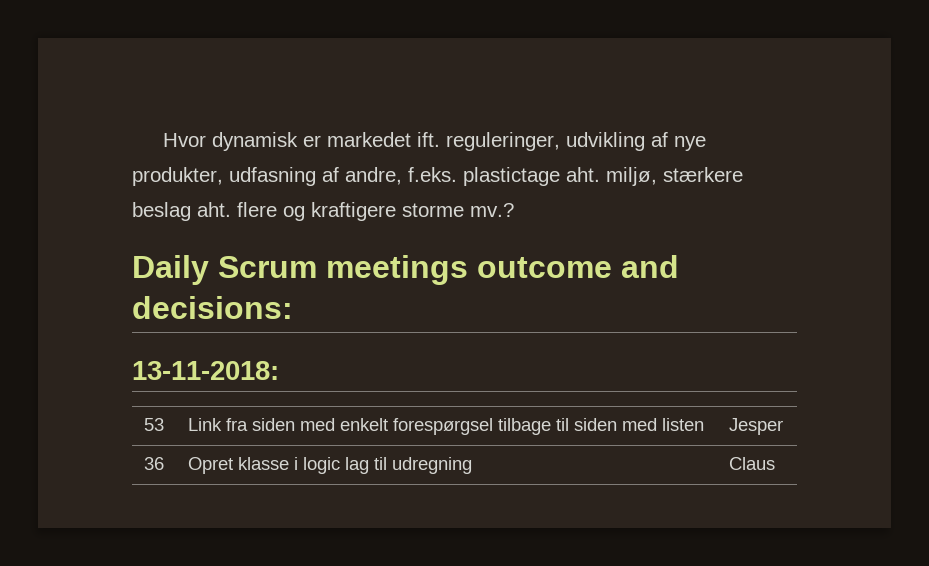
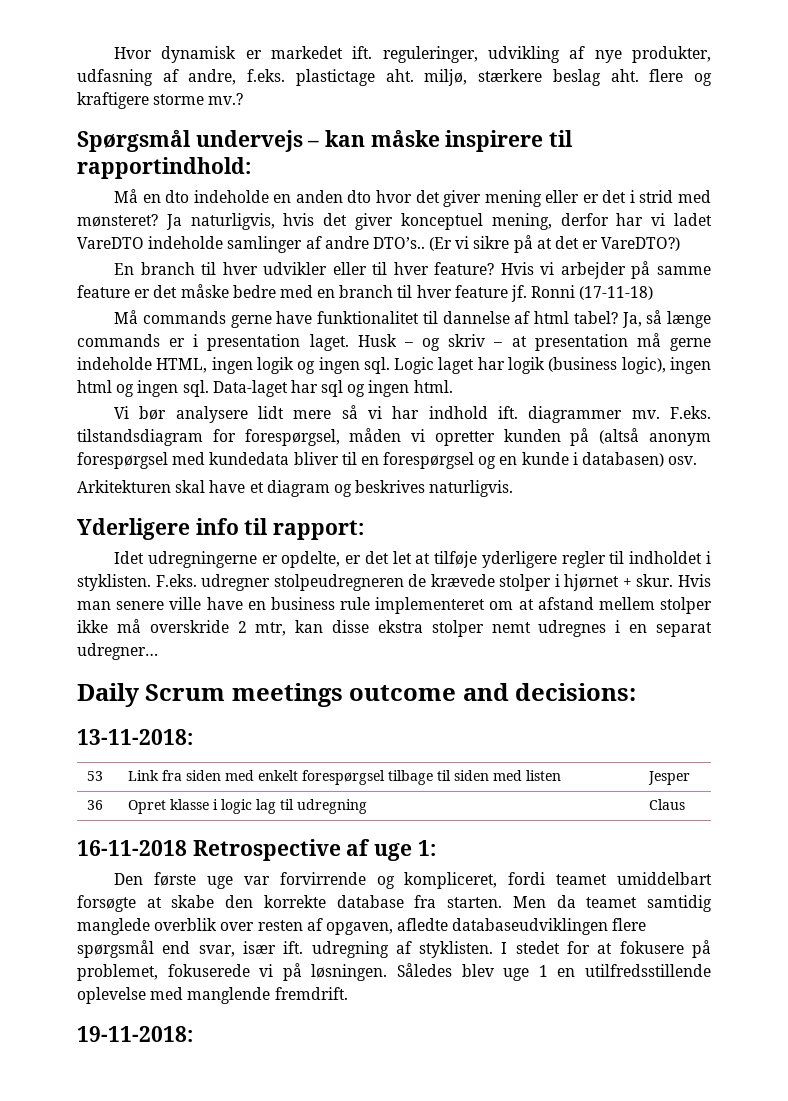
+ Spørgsmål undervejs – kan måske inspirere til rapportindhold:
+ Må en dto indeholde en anden dto hvor det giver mening eller er det i strid med mønsteret? Ja naturligvis, hvis det giver konceptuel mening, derfor har vi ladet VareDTO indeholde samlinger af andre DTO’s.. (Er vi sikre på at det er VareDTO?)
+ En branch til hver udvikler eller til hver feature? Hvis vi arbejder på samme feature er det måske bedre med en branch til hver feature jf. Ronni (17-11-18)
+ Må commands gerne have funktionalitet til dannelse af html tabel? Ja, så længe commands er i presentation laget. Husk – og skriv – at presentation må gerne indeholde HTML, ingen logik og ingen sql. Logic laget har logik (business logic), ingen html og ingen sql. Data-laget har sql og ingen html.
+ Vi bør analysere lidt mere så vi har indhold ift. diagrammer mv. F.eks. tilstandsdiagram for forespørgsel, måden vi opretter kunden på (altså anonym forespørgsel med kundedata bliver til en forespørgsel og en kunde i databasen) osv.
+ Arkitekturen skal have et diagram og beskrives naturligvis.
+ Yderligere info til rapport:
+ Idet udregningerne er opdelte, er det let at tilføje yderligere regler til indholdet i styklisten. F.eks. udregner stolpeudregneren de krævede stolper i hjørnet + skur. Hvis man senere ville have en business rule implementeret om at afstand mellem stolper ikke må overskride 2 mtr, kan disse ekstra stolper nemt udregnes i en separat udregner…
+ 16-11-2018 Retrospective af uge 1:
+ Den første uge var forvirrende og kompliceret, fordi teamet umiddelbart forsøgte at skabe den korrekte database fra starten. Men da teamet samtidig manglede overblik over resten af opgaven, afledte databaseudviklingen flere spørgsmål end svar, især ift. udregning af styklisten. I stedet for at fokusere på problemet, fokuserede vi på løsningen. Således blev uge 1 en utilfredsstillende oplevelse med manglende fremdrift.
+ 19-11-2018:

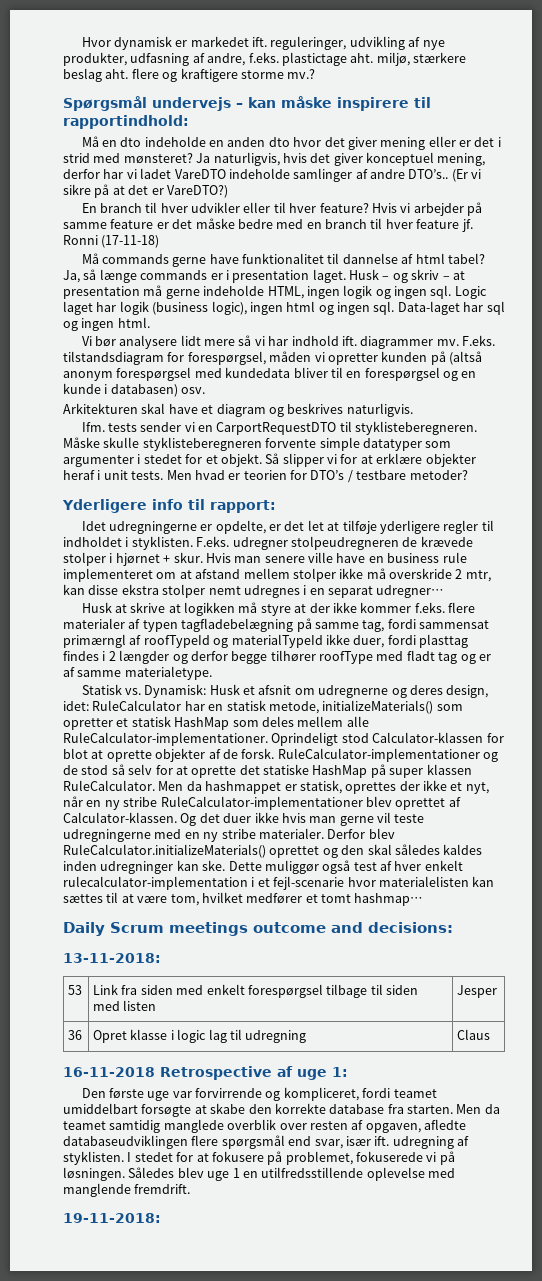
+ Ifm. tests sender vi en CarportRequestDTO til styklisteberegneren. Måske skulle styklisteberegneren forvente simple datatyper som argumenter i stedet for et objekt. Så slipper vi for at erklære objekter heraf i unit tests. Men hvad er teorien for DTO’s / testbare metoder?
+ Husk at skrive at logikken må styre at der ikke kommer f.eks. flere materialer af typen tagfladebelægning på samme tag, fordi sammensat primærngl af roofTypeId og materialTypeId ikke duer, fordi plasttag findes i 2 længder og derfor begge tilhører roofType med fladt tag og er af samme materialetype.
+ Statisk vs. Dynamisk: Husk et afsnit om udregnerne og deres design, idet: RuleCalculator har en statisk metode, initializeMaterials() som opretter et statisk HashMap som deles mellem alle RuleCalculator-implementationer. Oprindeligt stod Calculator-klassen for blot at oprette objekter af de forsk. RuleCalculator-implementationer og de stod så selv for at oprette det statiske HashMap på super klassen RuleCalculator. Men da hashmappet er statisk, oprettes der ikke et nyt, når en ny stribe RuleCalculator-implementationer blev oprettet af Calculator-klassen. Og det duer ikke hvis man gerne vil teste udregningerne med en ny stribe materialer. Derfor blev RuleCalculator.initializeMaterials() oprettet og den skal således kaldes inden udregninger kan ske. Dette muliggør også test af hver enkelt rulecalculator-implementation i et fejl-scenarie hvor materialelisten kan sættes til at være tom, hvilket medfører et tomt hashmap…

